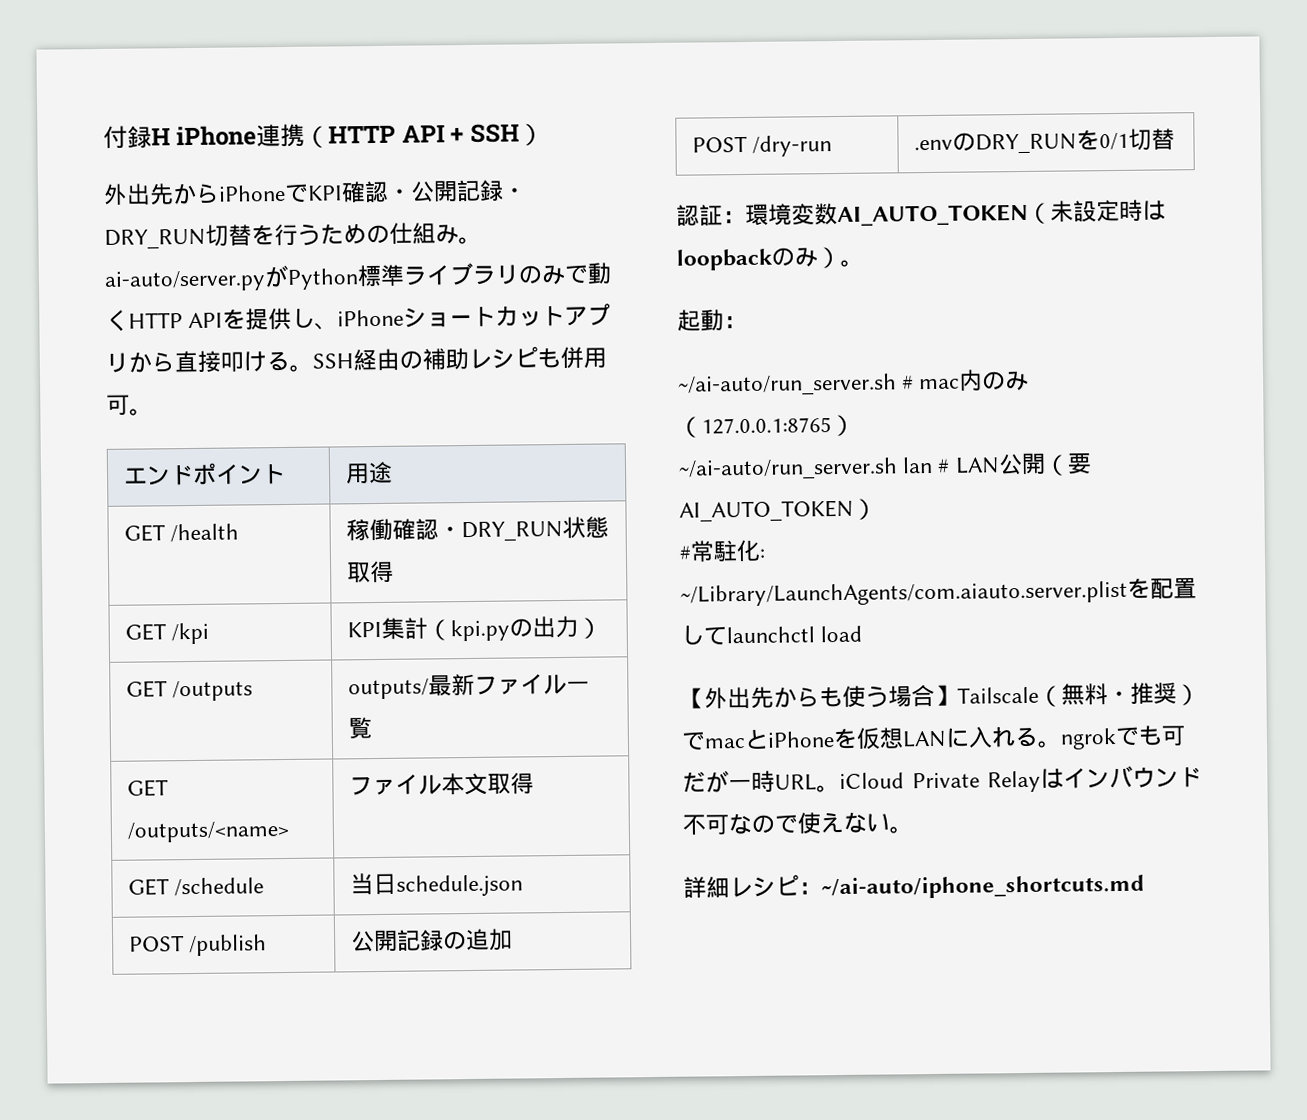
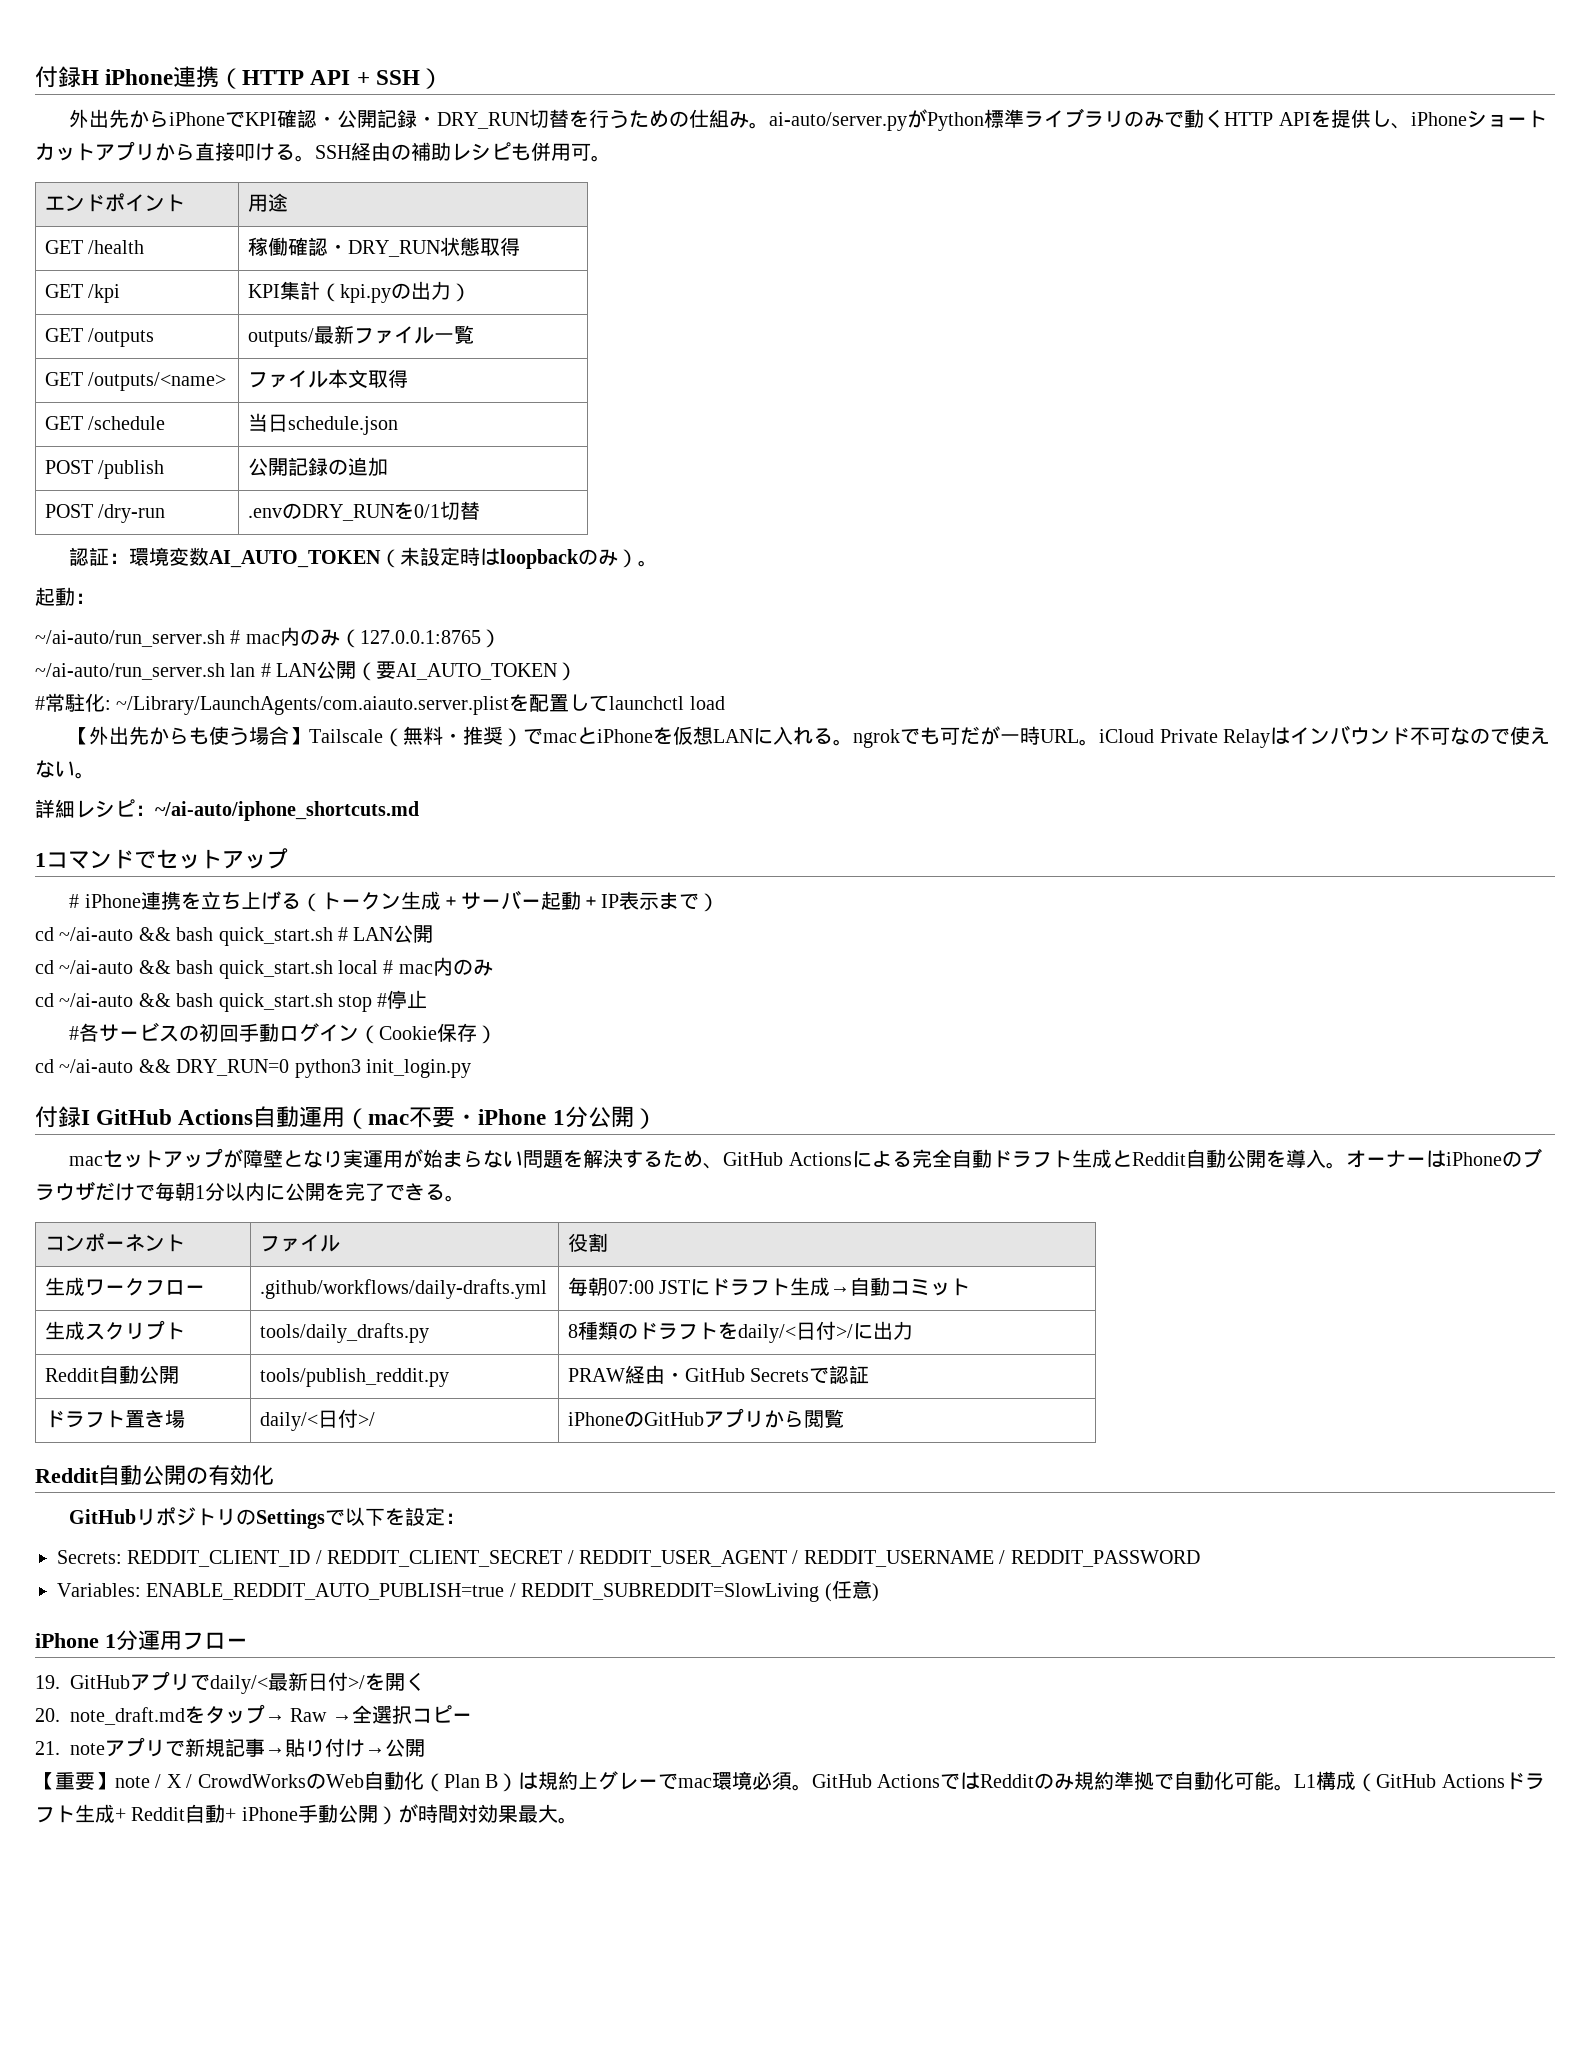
+ 1コマンドでセットアップ
+ # iPhone連携を立ち上げる（トークン生成＋サーバー起動＋IP表示まで）
+ cd ~/ai-auto && bash quick_start.sh # LAN公開
+ cd ~/ai-auto && bash quick_start.sh local # mac内のみ
+ cd ~/ai-auto && bash quick_start.sh stop #停止
+ #各サービスの初回手動ログイン（Cookie保存）
+ cd ~/ai-auto && DRY_RUN=0 python3 init_login.py
+ 付録I GitHub Actions自動運用（mac不要・iPhone 1分公開）
+ macセットアップが障壁となり実運用が始まらない問題を解決するため、GitHub Actionsによる完全自動ドラフト生成とReddit自動公開を導入。オーナーはiPhoneのブラウザだけで毎朝1分以内に公開を完了できる。
+ コンポーネント | ファイル | 役割
+ 生成ワークフロー | .github/workflows/daily-drafts.yml | 毎朝07:00 JSTにドラフト生成→自動コミット
+ 生成スクリプト | tools/daily_drafts.py | 8種類のドラフトをdaily/<日付>/に出力
+ Reddit自動公開 | tools/publish_reddit.py | PRAW経由・GitHub Secretsで認証
+ ドラフト置き場 | daily/<日付>/ | iPhoneのGitHubアプリから閲覧
+ Reddit自動公開の有効化
+ GitHubリポジトリのSettingsで以下を設定：
+ Secrets: REDDIT_CLIENT_ID / REDDIT_CLIENT_SECRET / REDDIT_USER_AGENT / REDDIT_USERNAME / REDDIT_PASSWORD
+ Variables: ENABLE_REDDIT_AUTO_PUBLISH=true / REDDIT_SUBREDDIT=SlowLiving (任意)
+ iPhone 1分運用フロー
+ 19. GitHubアプリでdaily/<最新日付>/を開く
+ 20. note_draft.mdをタップ→ Raw →全選択コピー
+ 21. noteアプリで新規記事→貼り付け→公開
+ 【重要】note / X / CrowdWorksのWeb自動化（Plan B）は規約上グレーでmac環境必須。GitHub ActionsではRedditのみ規約準拠で自動化可能。L1構成（GitHub Actionsドラフト生成+ Reddit自動+ iPhone手動公開）が時間対効果最大。

